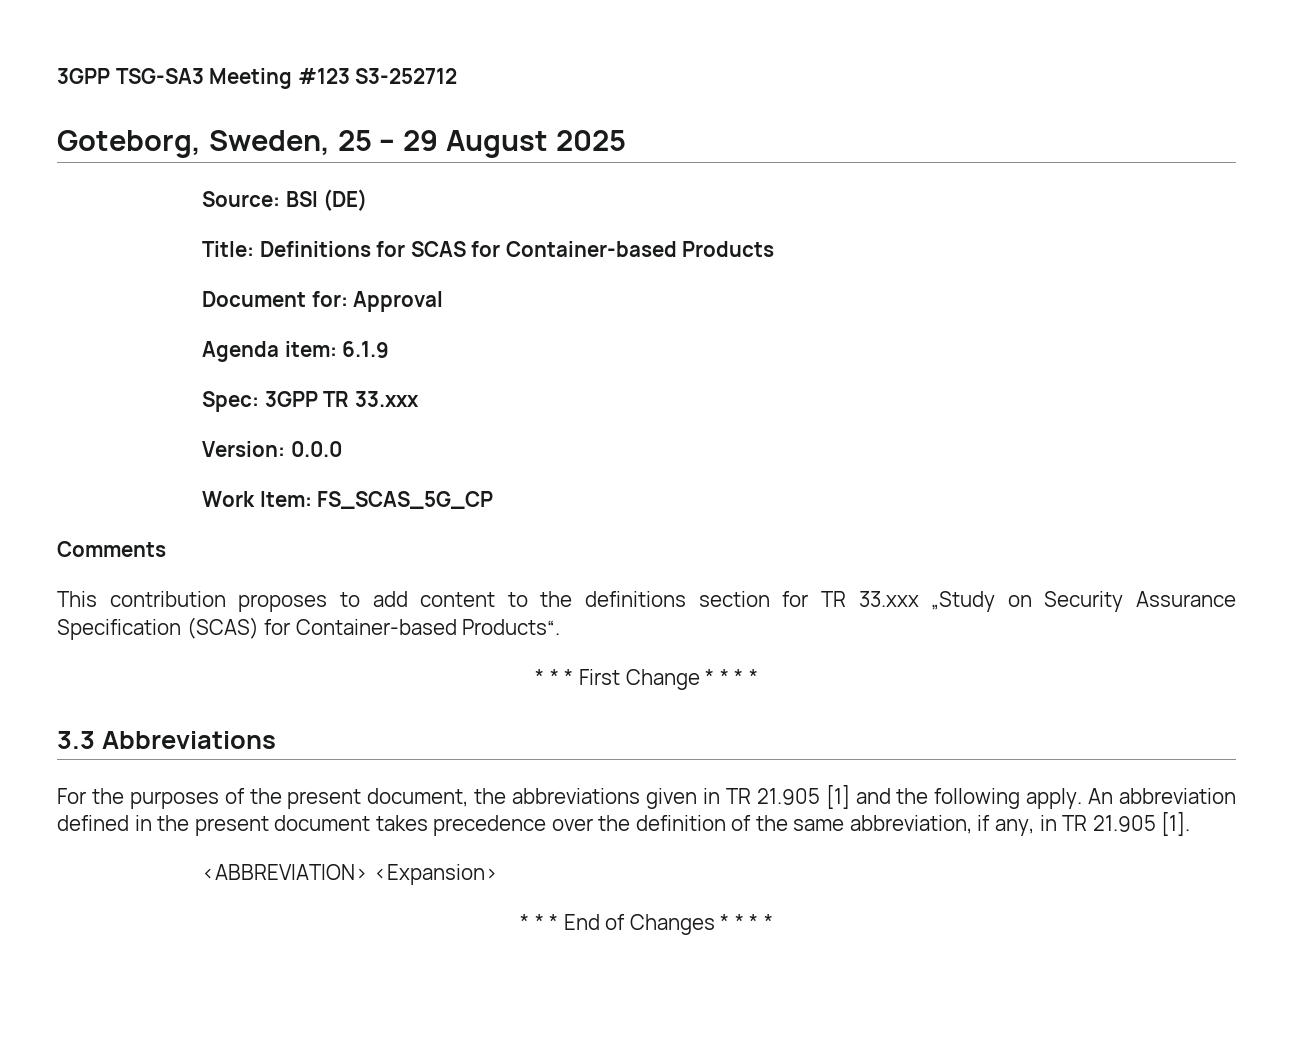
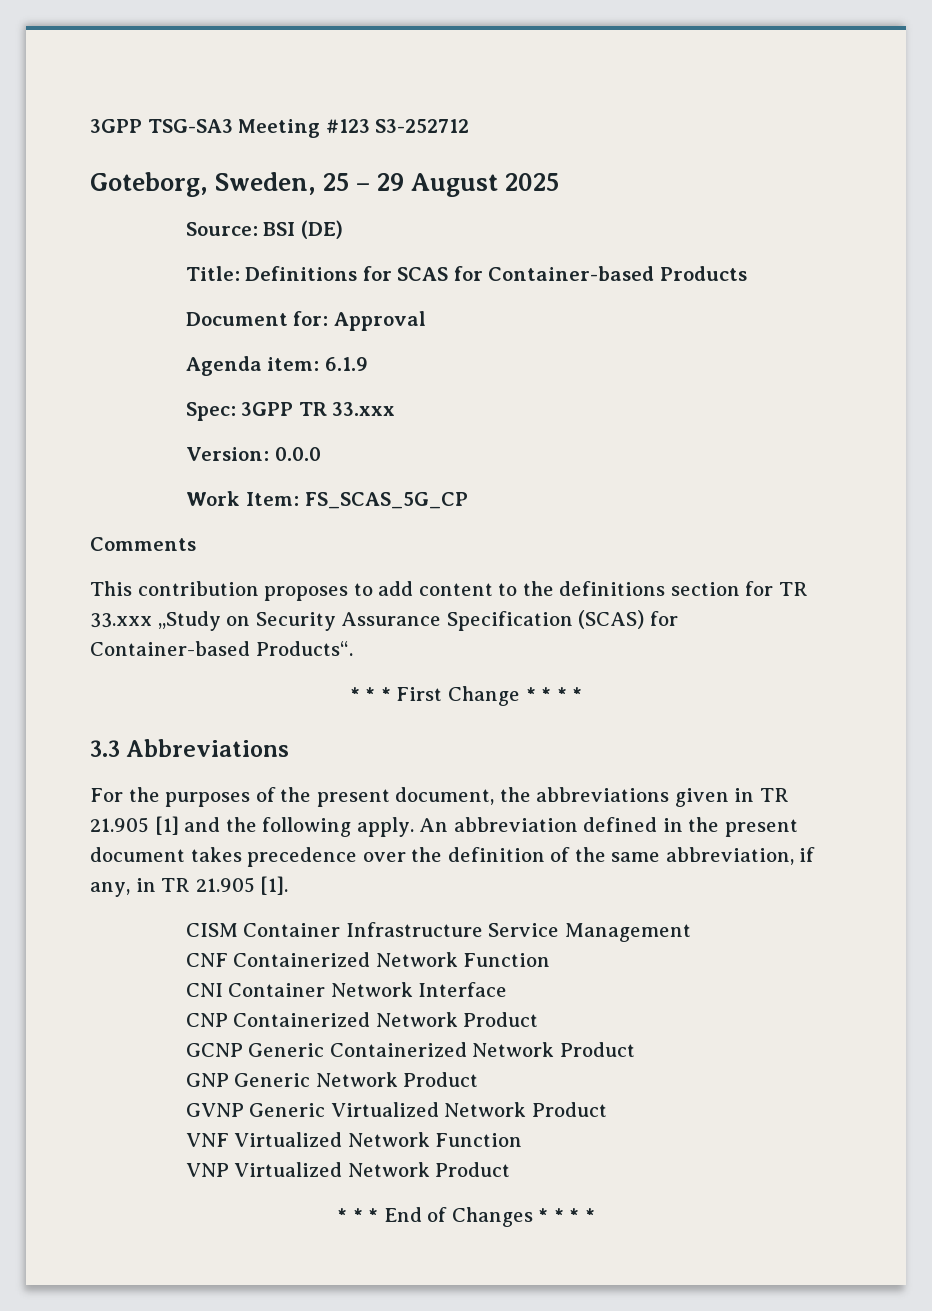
- <ABBREVIATION> <Expansion>
+ CISM Container Infrastructure Service Management
+ CNF Containerized Network Function
+ CNI Container Network Interface
+ CNP Containerized Network Product
+ GCNP Generic Containerized Network Product
+ GNP Generic Network Product
+ GVNP Generic Virtualized Network Product
+ VNF Virtualized Network Function
+ VNP Virtualized Network Product

